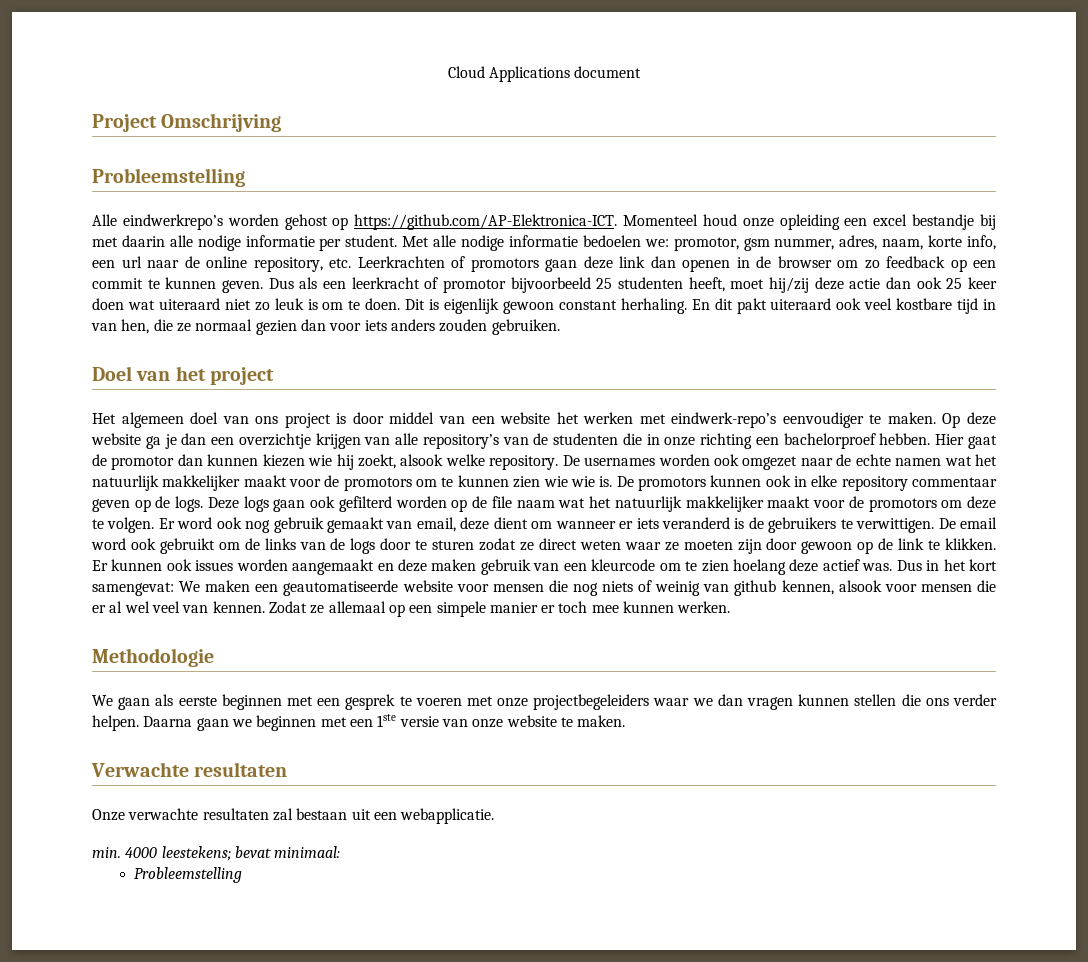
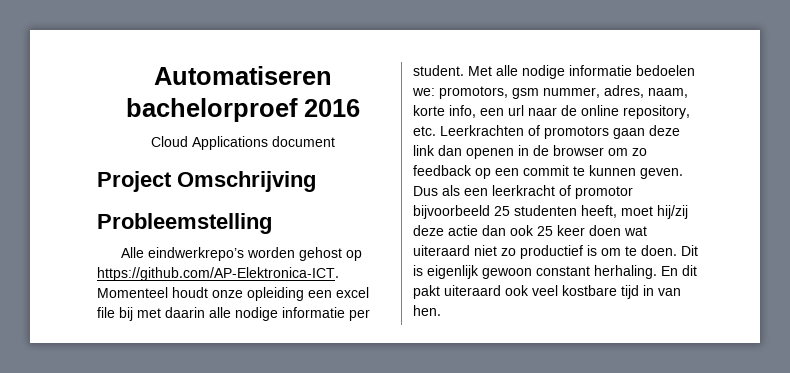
+ Automatiseren bachelorproef 2016
- Alle eindwerkrepo’s worden gehost op https://github.com/AP-Elektronica-ICT. Momenteel houd onze opleiding een excel bestandje bij met daarin alle nodige informatie per student.
+ Alle eindwerkrepo’s worden gehost op https://github.com/AP-Elektronica-ICT. Momenteel houdt onze opleiding een excel file bij met daarin alle nodige informatie per student.
- Met alle nodige informatie bedoelen we: promotor, gsm nummer, adres, naam, korte info, een url naar de online repository, etc. Leerkrachten of promotors gaan deze link dan openen in de browser om zo feedback op een commit te kunnen geven.
+ Met alle nodige informatie bedoelen we: promotors, gsm nummer, adres, naam, korte info, een url naar de online repository, etc. Leerkrachten of promotors gaan deze link dan openen in de browser om zo feedback op een commit te kunnen geven.
- Dus als een leerkracht of promotor bijvoorbeeld 25 studenten heeft, moet hij/zij deze actie dan ook 25 keer doen wat uiteraard niet zo leuk is om te doen.
+ Dus als een leerkracht of promotor bijvoorbeeld 25 studenten heeft, moet hij/zij deze actie dan ook 25 keer doen wat uiteraard niet zo productief is om te doen.
- En dit pakt uiteraard ook veel kostbare tijd in van hen, die ze normaal gezien dan voor iets anders zouden gebruiken.
- Doel van het project
- Het algemeen doel van ons project is door middel van een website het werken met eindwerk-repo’s eenvoudiger te maken. Op deze website ga je dan een overzichtje krijgen van alle repository’s van de studenten die in onze richting een bachelorproef hebben. Hier gaat de promotor dan kunnen kiezen wie hij zoekt, alsook welke repository. De usernames worden ook omgezet naar de echte namen wat het natuurlijk makkelijker maakt voor de promotors om te kunnen zien wie wie is. De promotors kunnen ook in elke repository commentaar geven op de logs. Deze logs gaan ook gefilterd worden op de file naam wat het natuurlijk makkelijker maakt voor de promotors om deze te volgen. Er word ook nog gebruik gemaakt van email, deze dient om wanneer er iets veranderd is de gebruikers te verwittigen. De email word ook gebruikt om de links van de logs door te sturen zodat ze direct weten waar ze moeten zijn door gewoon op de link te klikken. Er kunnen ook issues worden aangemaakt en deze maken gebruik van een kleurcode om te zien hoelang deze actief was. Dus in het kort samengevat: We maken een geautomatiseerde website voor mensen die nog niets of weinig van github kennen, alsook voor mensen die er al wel veel van kennen. Zodat ze allemaal op een simpele manier er toch mee kunnen werken.
- Methodologie
- We gaan als eerste beginnen met een gesprek te voeren met onze projectbegeleiders waar we dan vragen kunnen stellen die ons verder helpen. Daarna gaan we beginnen met een 1ste versie van onze website te maken.
- Verwachte resultaten
- Onze verwachte resultaten zal bestaan uit een webapplicatie.
- min. 4000 leestekens; bevat minimaal:
- Probleemstelling
+ En dit pakt uiteraard ook veel kostbare tijd in van hen.

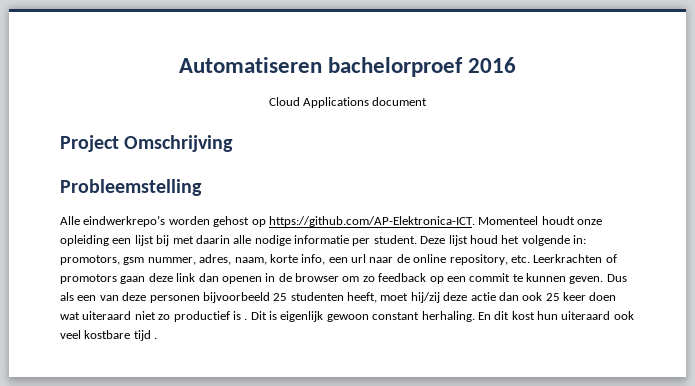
- Alle eindwerkrepo’s worden gehost op https://github.com/AP-Elektronica-ICT. Momenteel houdt onze opleiding een excel file bij met daarin alle nodige informatie per student.
+ Alle eindwerkrepo’s worden gehost op https://github.com/AP-Elektronica-ICT. Momenteel houdt onze opleiding een lijst bij met daarin alle nodige informatie per student.
- Met alle nodige informatie bedoelen we: promotors, gsm nummer, adres, naam, korte info, een url naar de online repository, etc. Leerkrachten of promotors gaan deze link dan openen in de browser om zo feedback op een commit te kunnen geven.
+ Deze lijst houd het volgende in: promotors, gsm nummer, adres, naam, korte info, een url naar de online repository, etc. Leerkrachten of promotors gaan deze link dan openen in de browser om zo feedback op een commit te kunnen geven.
- Dus als een leerkracht of promotor bijvoorbeeld 25 studenten heeft, moet hij/zij deze actie dan ook 25 keer doen wat uiteraard niet zo productief is om te doen.
+ Dus als een van deze personen bijvoorbeeld 25 studenten heeft, moet hij/zij deze actie dan ook 25 keer doen wat uiteraard niet zo productief is .
- En dit pakt uiteraard ook veel kostbare tijd in van hen.
+ En dit kost hun uiteraard ook veel kostbare tijd .

